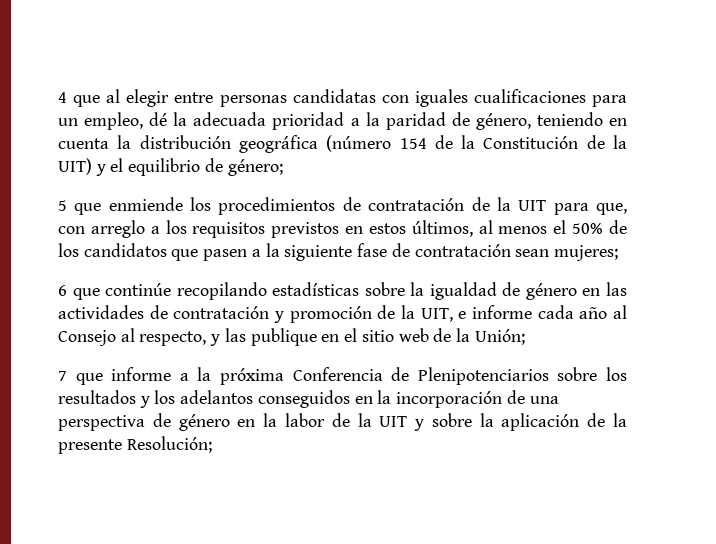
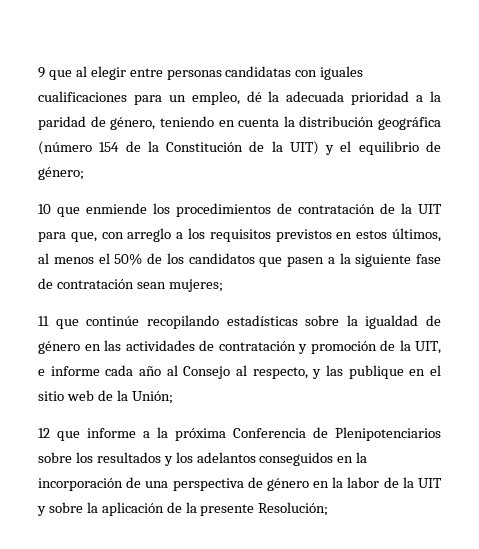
- 4 que al elegir entre personas candidatas con iguales cualificaciones para un empleo, dé la adecuada prioridad a la paridad de género, teniendo en cuenta la distribución geográfica (número 154 de la Constitución de la UIT) y el equilibrio de género;
+ 9 que al elegir entre personas candidatas con iguales cualificaciones para un empleo, dé la adecuada prioridad a la paridad de género, teniendo en cuenta la distribución geográfica (número 154 de la Constitución de la UIT) y el equilibrio de género;
- 5 que enmiende los procedimientos de contratación de la UIT para que, con arreglo a los requisitos previstos en estos últimos, al menos el 50% de los candidatos que pasen a la siguiente fase de contratación sean mujeres;
+ 10 que enmiende los procedimientos de contratación de la UIT para que, con arreglo a los requisitos previstos en estos últimos, al menos el 50% de los candidatos que pasen a la siguiente fase de contratación sean mujeres;
- 6 que continúe recopilando estadísticas sobre la igualdad de género en las actividades de contratación y promoción de la UIT, e informe cada año al Consejo al respecto, y las publique en el sitio web de la Unión;
+ 11 que continúe recopilando estadísticas sobre la igualdad de género en las actividades de contratación y promoción de la UIT, e informe cada año al Consejo al respecto, y las publique en el sitio web de la Unión;
- 7 que informe a la próxima Conferencia de Plenipotenciarios sobre los resultados y los adelantos conseguidos en la incorporación de una perspectiva de género en la labor de la UIT y sobre la aplicación de la presente Resolución;
+ 12 que informe a la próxima Conferencia de Plenipotenciarios sobre los resultados y los adelantos conseguidos en la incorporación de una perspectiva de género en la labor de la UIT y sobre la aplicación de la presente Resolución;

